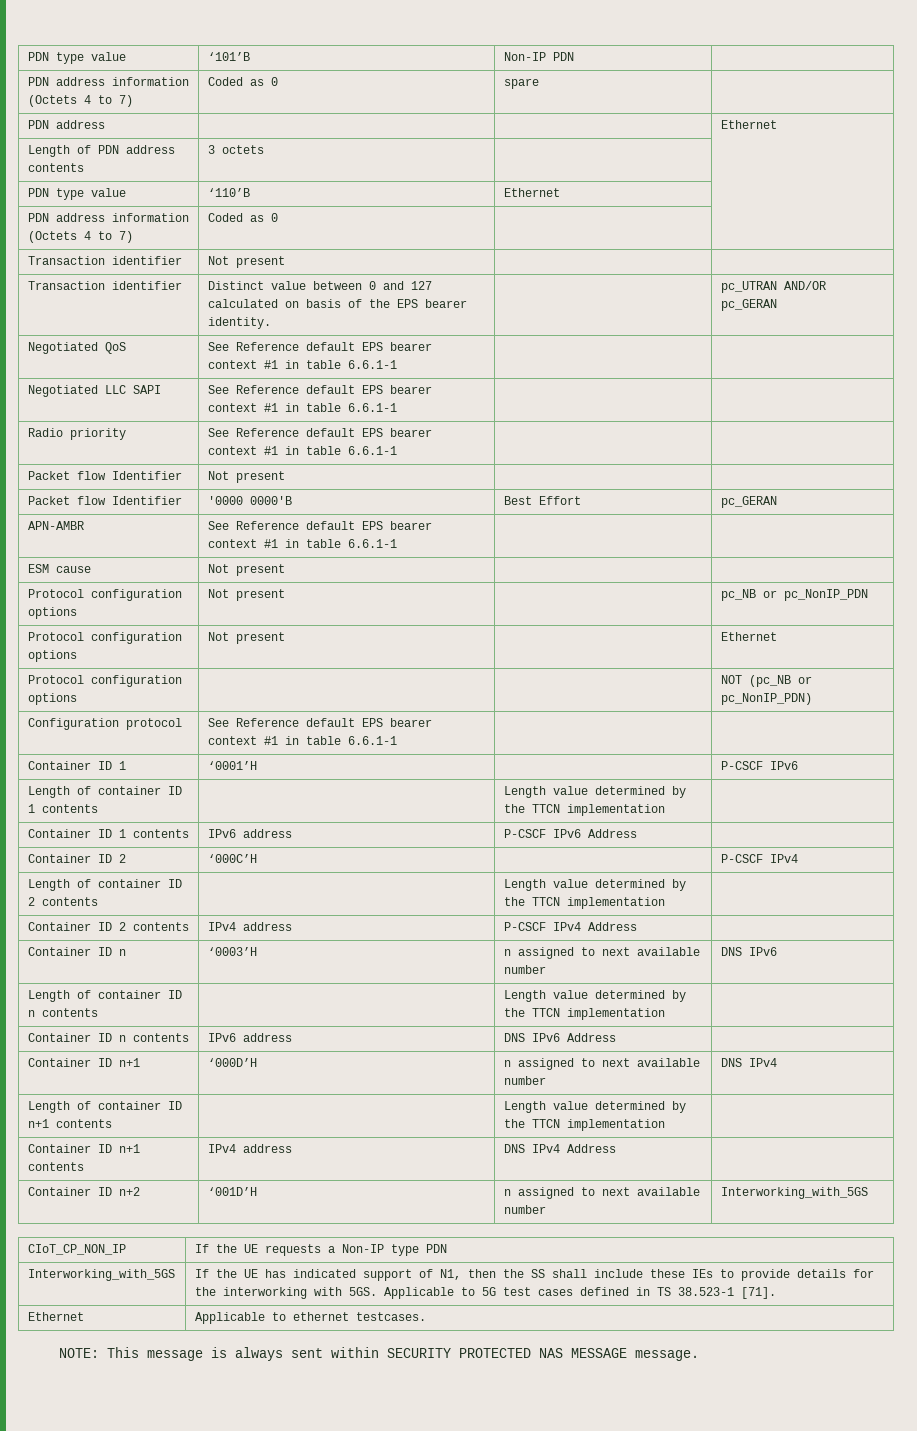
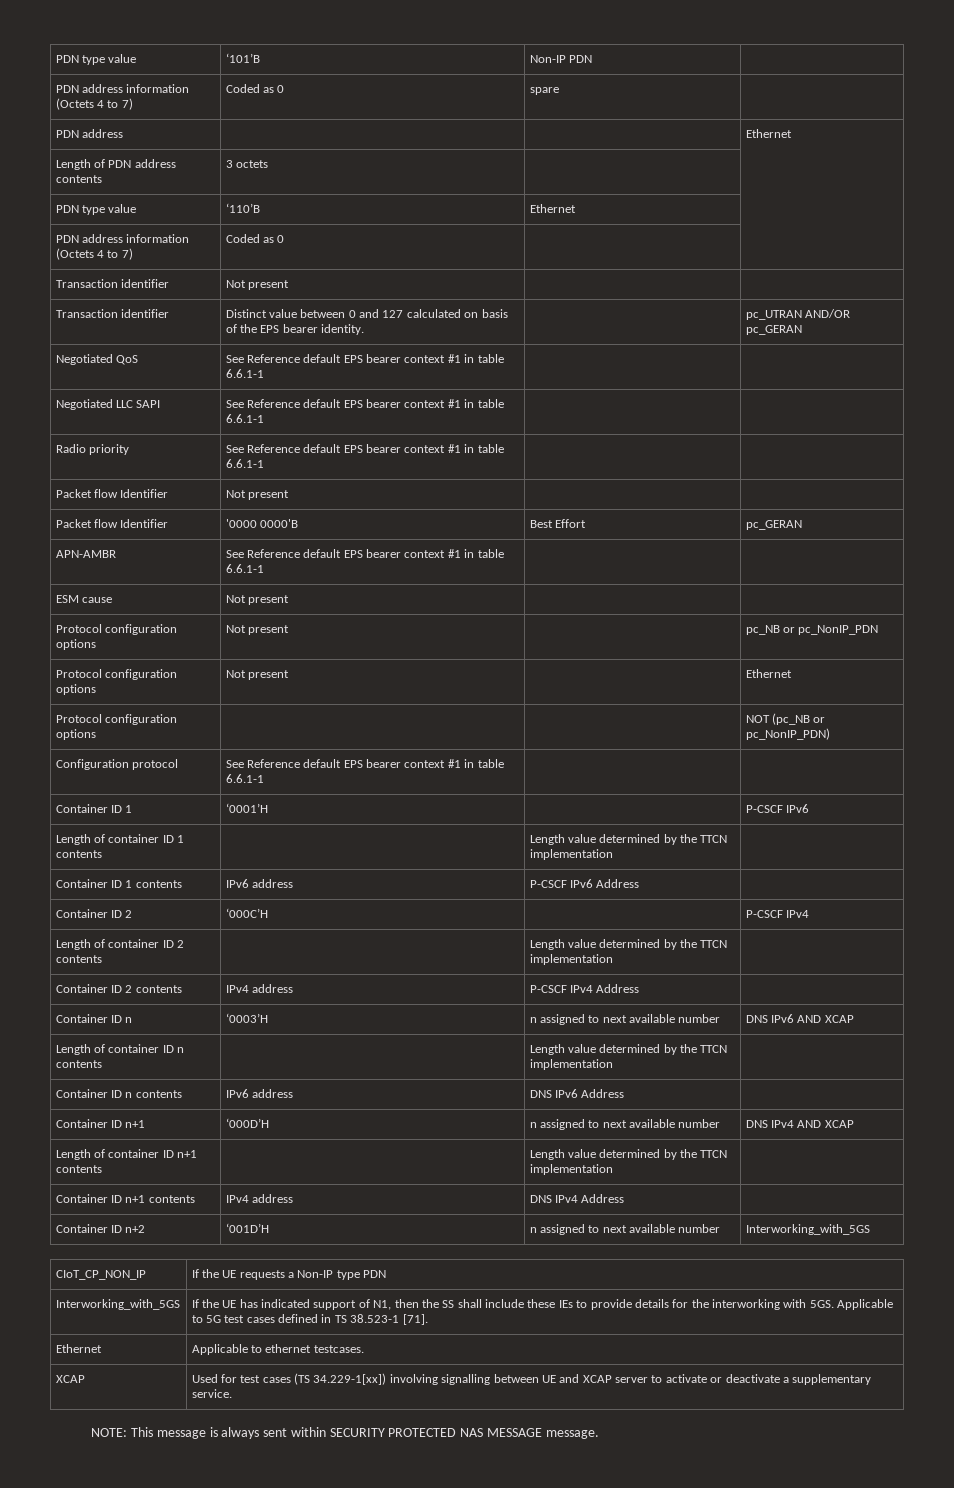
- Container ID n | ‘0003’H | n assigned to next available number | DNS IPv6
+ Container ID n | ‘0003’H | n assigned to next available number | DNS IPv6 AND XCAP
- Container ID n+1 | ‘000D’H | n assigned to next available number | DNS IPv4
+ Container ID n+1 | ‘000D’H | n assigned to next available number | DNS IPv4 AND XCAP
+ XCAP | Used for test cases (TS 34.229-1[xx]) involving signalling between UE and XCAP server to activate or deactivate a supplementary service.

